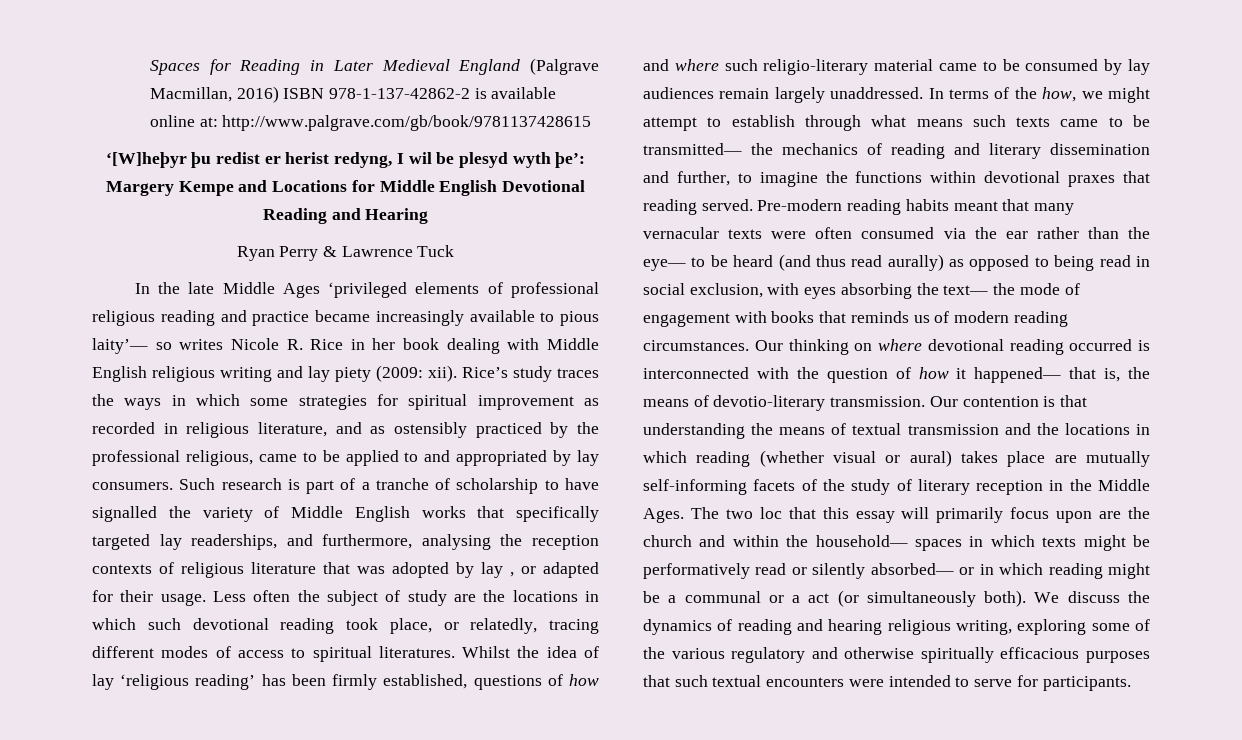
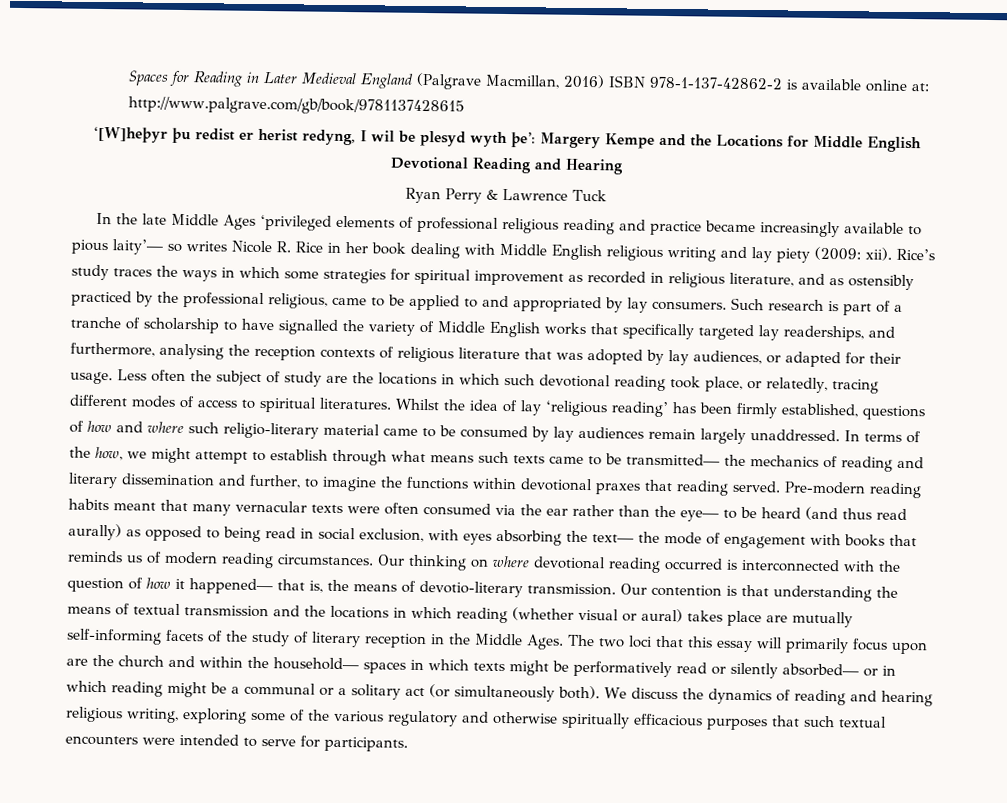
- ‘[W]heþyr þu redist er herist redyng, I wil be plesyd wyth þe’: Margery Kempe and Locations for Middle English Devotional Reading and Hearing
+ ‘[W]heþyr þu redist er herist redyng, I wil be plesyd wyth þe’: Margery Kempe and the Locations for Middle English Devotional Reading and Hearing
- Such research is part of a tranche of scholarship to have signalled the variety of Middle English works that specifically targeted lay readerships, and furthermore, analysing the reception contexts of religious literature that was adopted by lay , or adapted for their usage.
+ Such research is part of a tranche of scholarship to have signalled the variety of Middle English works that specifically targeted lay readerships, and furthermore, analysing the reception contexts of religious literature that was adopted by lay audiences, or adapted for their usage.
- The two loc that this essay will primarily focus upon are the church and within the household— spaces in which texts might be performatively read or silently absorbed— or in which reading might be a communal or a act (or simultaneously both).
+ The two loci that this essay will primarily focus upon are the church and within the household— spaces in which texts might be performatively read or silently absorbed— or in which reading might be a communal or a solitary act (or simultaneously both).

